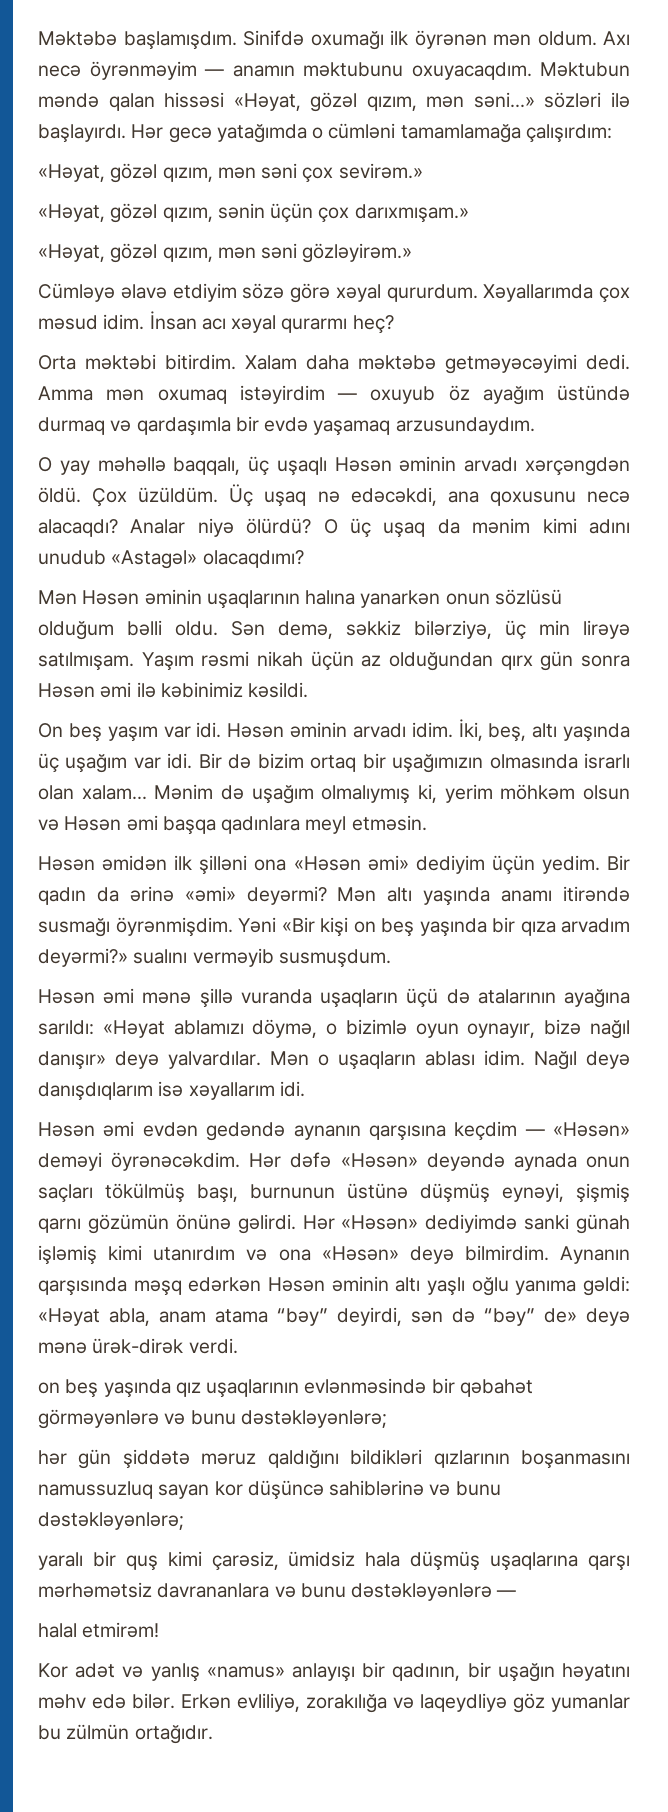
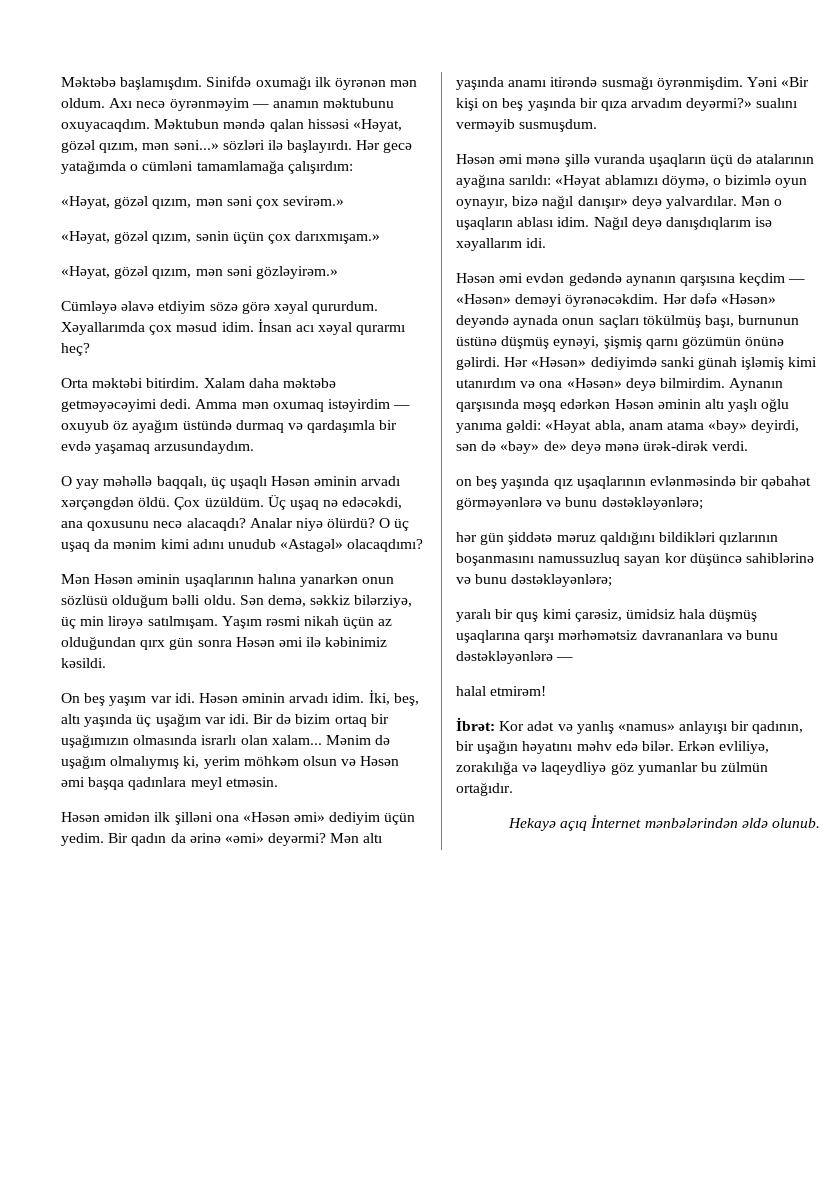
- Aynanın qarşısında məşq edərkən Həsən əminin altı yaşlı oğlu yanıma gəldi: «Həyat abla, anam atama “bəy” deyirdi, sən də “bəy” de» deyə mənə ürək-dirək verdi.
+ Aynanın qarşısında məşq edərkən Həsən əminin altı yaşlı oğlu yanıma gəldi: «Həyat abla, anam atama «bəy» deyirdi, sən də «bəy» de» deyə mənə ürək-dirək verdi.
- Kor adət və yanlış «namus» anlayışı bir qadının, bir uşağın həyatını məhv edə bilər.
+ İbrət: Kor adət və yanlış «namus» anlayışı bir qadının, bir uşağın həyatını məhv edə bilər.
+ Hekayə açıq İnternet mənbələrindən əldə olunub.

